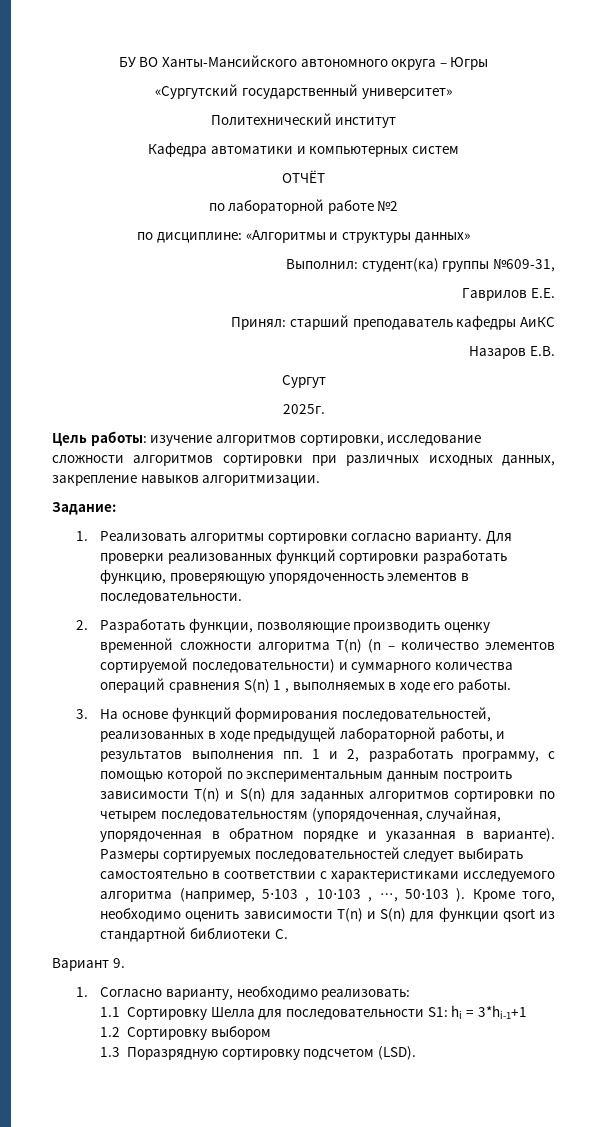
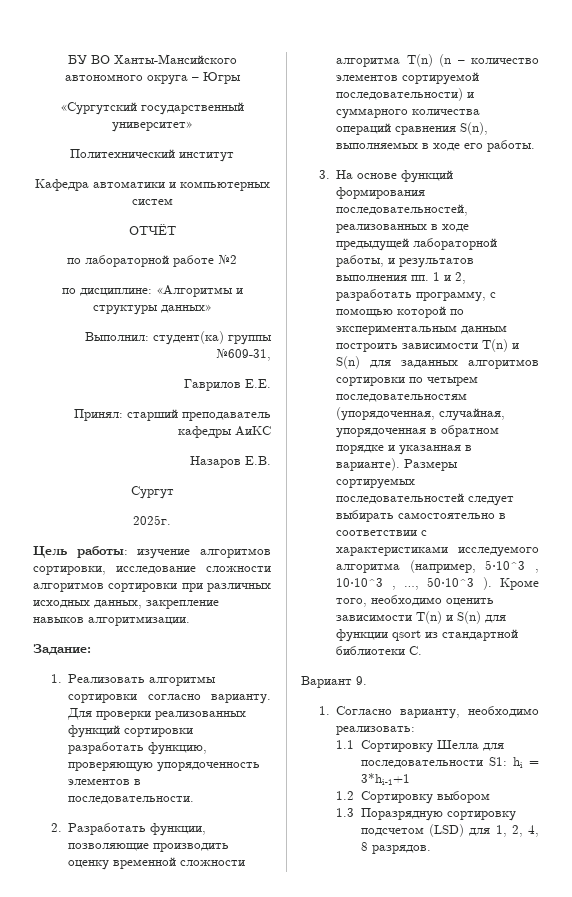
- 2. Разработать функции, позволяющие производить оценку временной сложности алгоритма T(n) (n – количество элементов сортируемой последовательности) и суммарного количества операций сравнения S(n) 1 , выполняемых в ходе его работы.
+ 2. Разработать функции, позволяющие производить оценку временной сложности алгоритма T(n) (n – количество элементов сортируемой последовательности) и суммарного количества операций сравнения S(n), выполняемых в ходе его работы.
- Размеры сортируемых последовательностей следует выбирать самостоятельно в соответствии с характеристиками исследуемого алгоритма (например, 5⋅103 , 10⋅103 , …, 50⋅103 ).
+ Размеры сортируемых последовательностей следует выбирать самостоятельно в соответствии с характеристиками исследуемого алгоритма (например, 5⋅10^3 , 10⋅10^3 , …, 50⋅10^3 ).
- 1.3 Поразрядную сортировку подсчетом (LSD).
+ 1.3 Поразрядную сортировку подсчетом (LSD) для 1, 2, 4, 8 разрядов.

